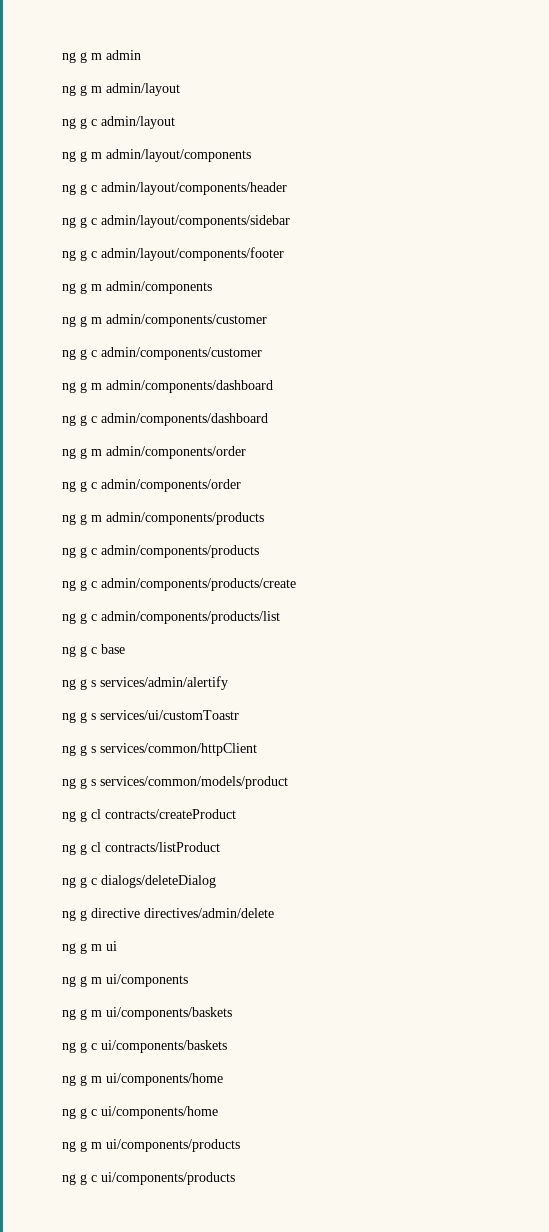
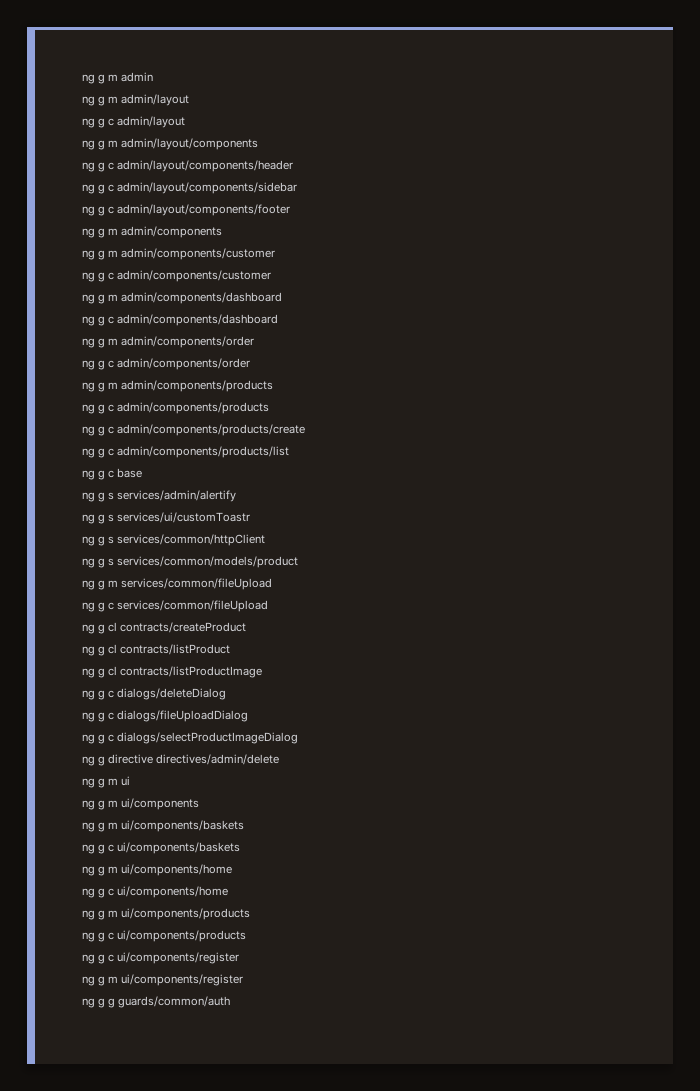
+ ng g m services/common/fileUpload
+ ng g c services/common/fileUpload
+ ng g cl contracts/listProductImage
+ ng g c dialogs/fileUploadDialog
+ ng g c dialogs/selectProductImageDialog
+ ng g c ui/components/register
+ ng g m ui/components/register
+ ng g g guards/common/auth

